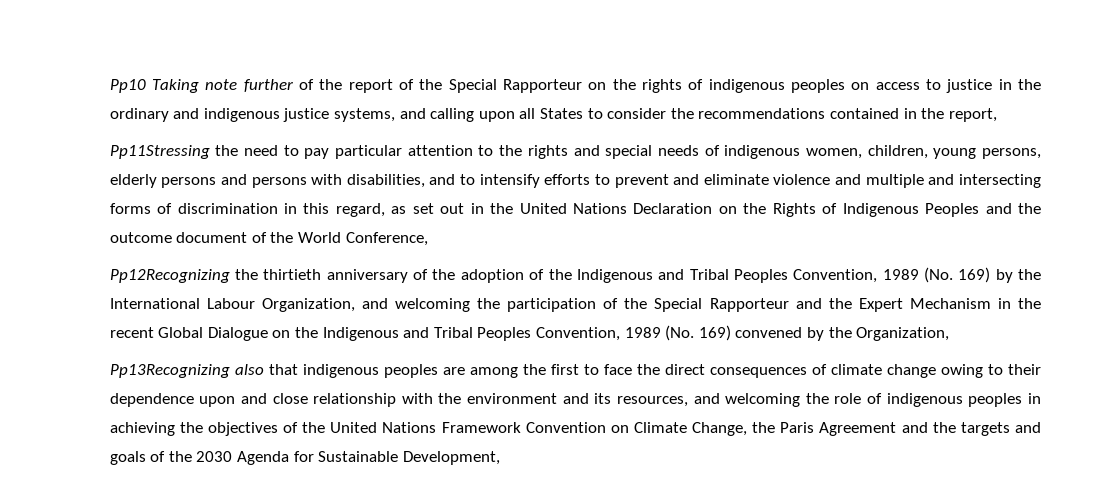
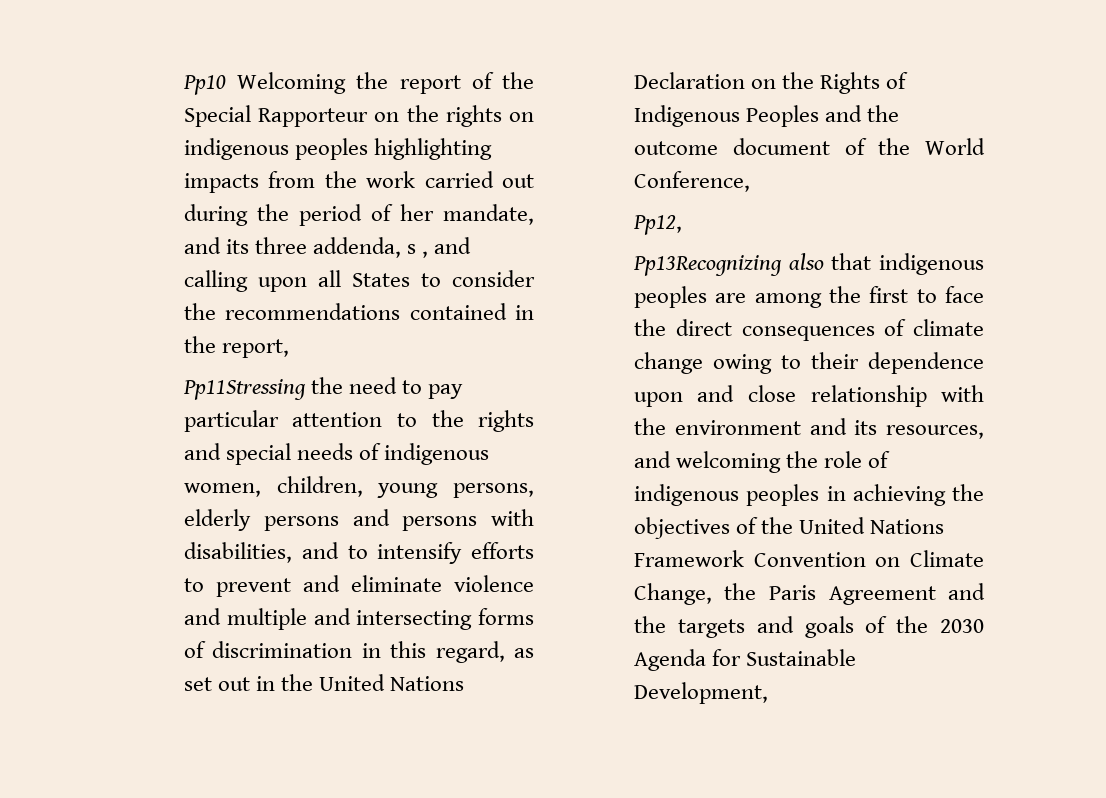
- Pp10 Taking note further of the report of the Special Rapporteur on the rights of indigenous peoples on access to justice in the ordinary and indigenous justice systems, and calling upon all States to consider the recommendations contained in the report,
+ Pp10 Welcoming the report of the Special Rapporteur on the rights on indigenous peoples highlighting impacts from the work carried out during the period of her mandate, and its three addenda, s , and calling upon all States to consider the recommendations contained in the report,
- Pp12Recognizing the thirtieth anniversary of the adoption of the Indigenous and Tribal Peoples Convention, 1989 (No. 169) by the International Labour Organization, and welcoming the participation of the Special Rapporteur and the Expert Mechanism in the recent Global Dialogue on the Indigenous and Tribal Peoples Convention, 1989 (No. 169) convened by the Organization,
+ Pp12,

